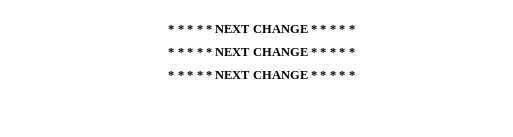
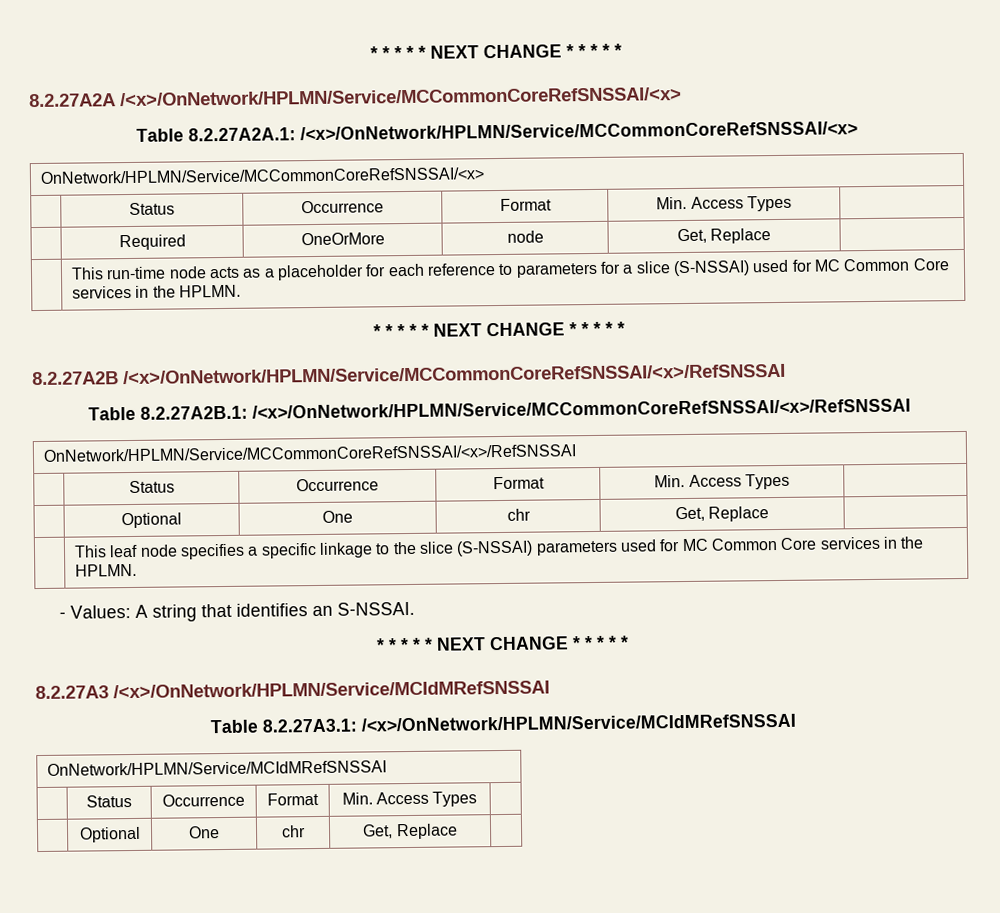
+ 8.2.27A2A /<x>/OnNetwork/HPLMN/Service/MCCommonCoreRefSNSSAI/<x>
+ Table 8.2.27A2A.1: /<x>/OnNetwork/HPLMN/Service/MCCommonCoreRefSNSSAI/<x>
+ OnNetwork/HPLMN/Service/MCCommonCoreRefSNSSAI/<x>
+ | Status | Occurrence | Format | Min. Access Types |
+ | Required | OneOrMore | node | Get, Replace |
+ | This run-time node acts as a placeholder for each reference to parameters for a slice (S-NSSAI) used for MC Common Core services in the HPLMN.
+ 8.2.27A2B /<x>/OnNetwork/HPLMN/Service/MCCommonCoreRefSNSSAI/<x>/RefSNSSAI
+ Table 8.2.27A2B.1: /<x>/OnNetwork/HPLMN/Service/MCCommonCoreRefSNSSAI/<x>/RefSNSSAI
+ OnNetwork/HPLMN/Service/MCCommonCoreRefSNSSAI/<x>/RefSNSSAI
+ | Status | Occurrence | Format | Min. Access Types |
+ | Optional | One | chr | Get, Replace |
+ | This leaf node specifies a specific linkage to the slice (S-NSSAI) parameters used for MC Common Core services in the HPLMN.
+ - Values: A string that identifies an S-NSSAI.
+ 8.2.27A3 /<x>/OnNetwork/HPLMN/Service/MCIdMRefSNSSAI
+ Table 8.2.27A3.1: /<x>/OnNetwork/HPLMN/Service/MCIdMRefSNSSAI
+ OnNetwork/HPLMN/Service/MCIdMRefSNSSAI
+ | Status | Occurrence | Format | Min. Access Types |
+ | Optional | One | chr | Get, Replace |

